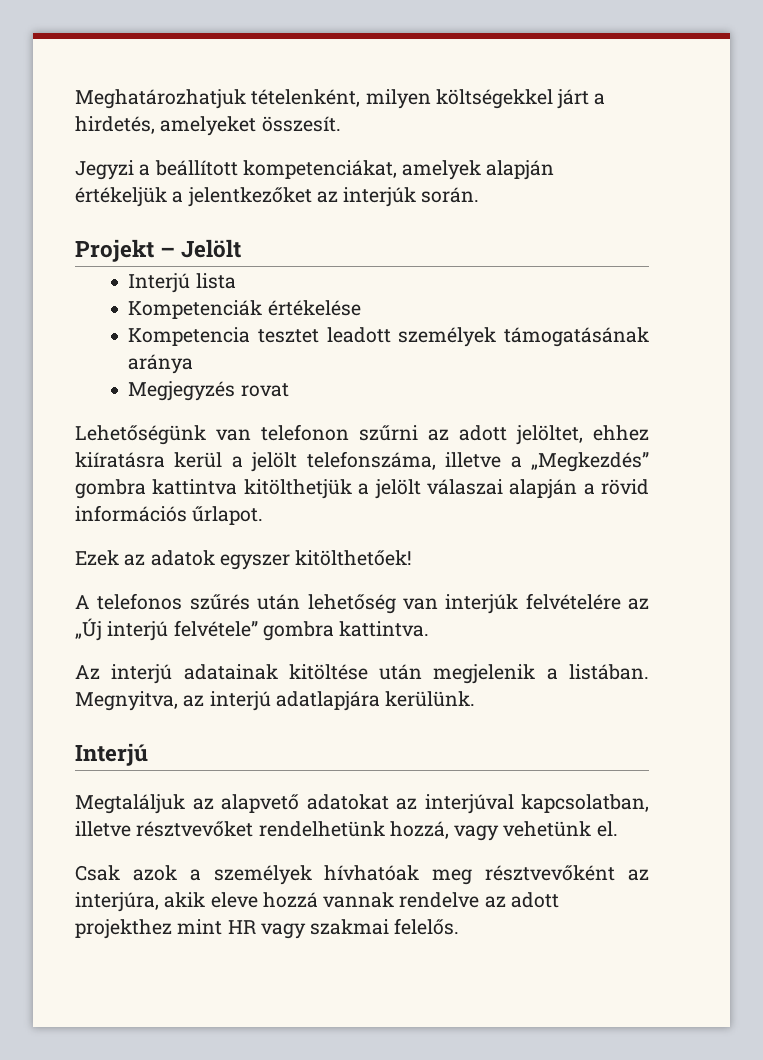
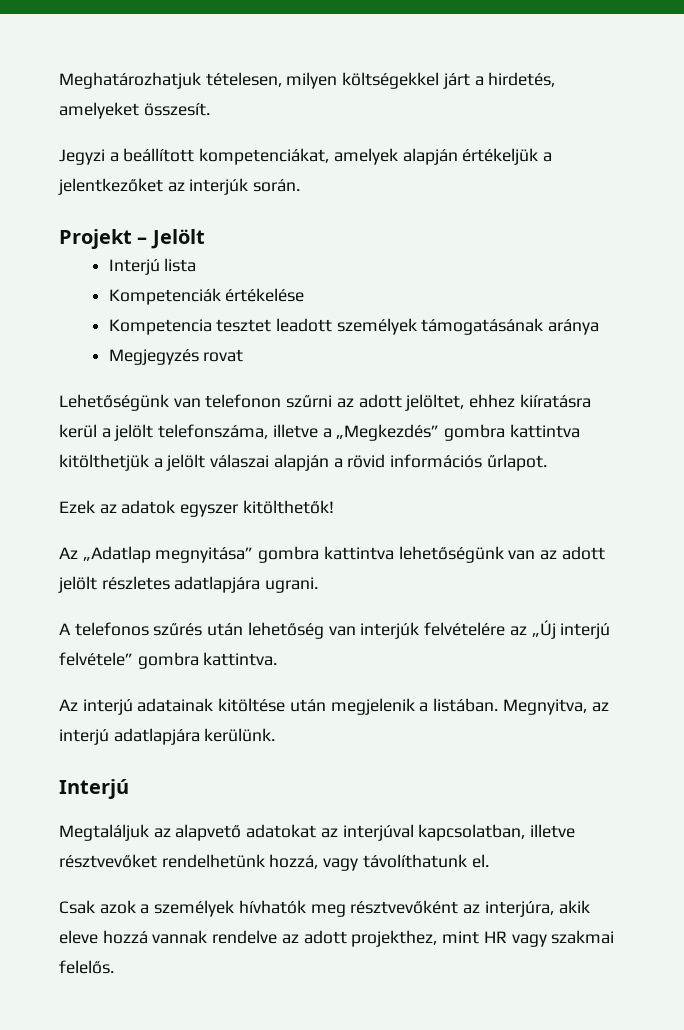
- Meghatározhatjuk tételenként, milyen költségekkel járt a hirdetés, amelyeket összesít.
+ Meghatározhatjuk tételesen, milyen költségekkel járt a hirdetés, amelyeket összesít.
- Ezek az adatok egyszer kitölthetőek!
+ Ezek az adatok egyszer kitölthetők!
+ Az „Adatlap megnyitása” gombra kattintva lehetőségünk van az adott jelölt részletes adatlapjára ugrani.
- Megtaláljuk az alapvető adatokat az interjúval kapcsolatban, illetve résztvevőket rendelhetünk hozzá, vagy vehetünk el.
+ Megtaláljuk az alapvető adatokat az interjúval kapcsolatban, illetve résztvevőket rendelhetünk hozzá, vagy távolíthatunk el.
- Csak azok a személyek hívhatóak meg résztvevőként az interjúra, akik eleve hozzá vannak rendelve az adott projekthez mint HR vagy szakmai felelős.
+ Csak azok a személyek hívhatók meg résztvevőként az interjúra, akik eleve hozzá vannak rendelve az adott projekthez, mint HR vagy szakmai felelős.

